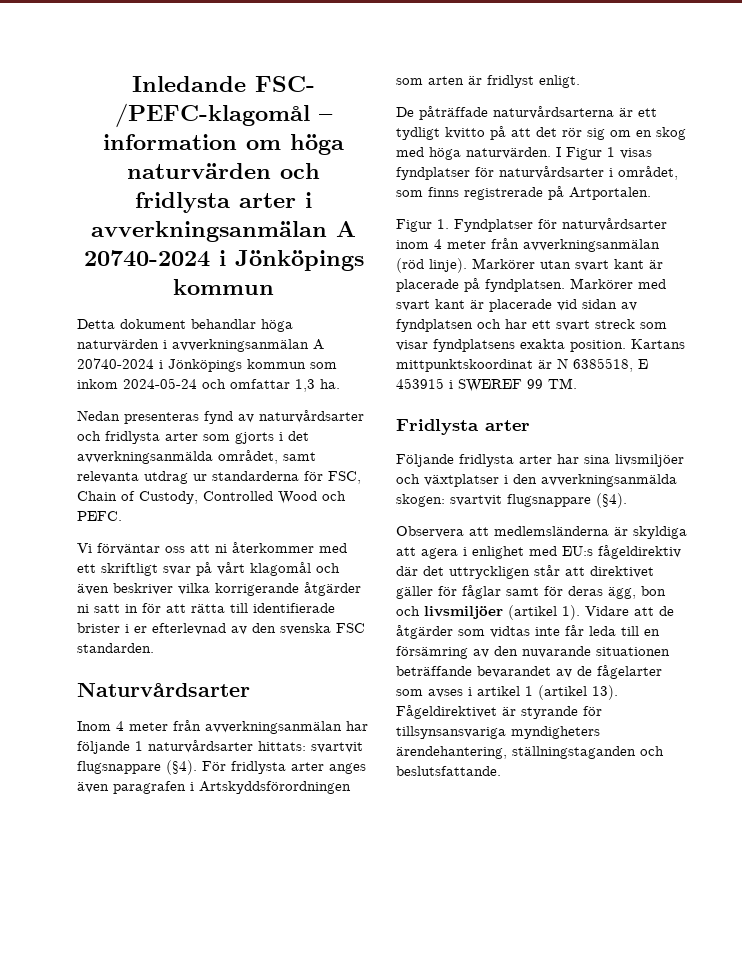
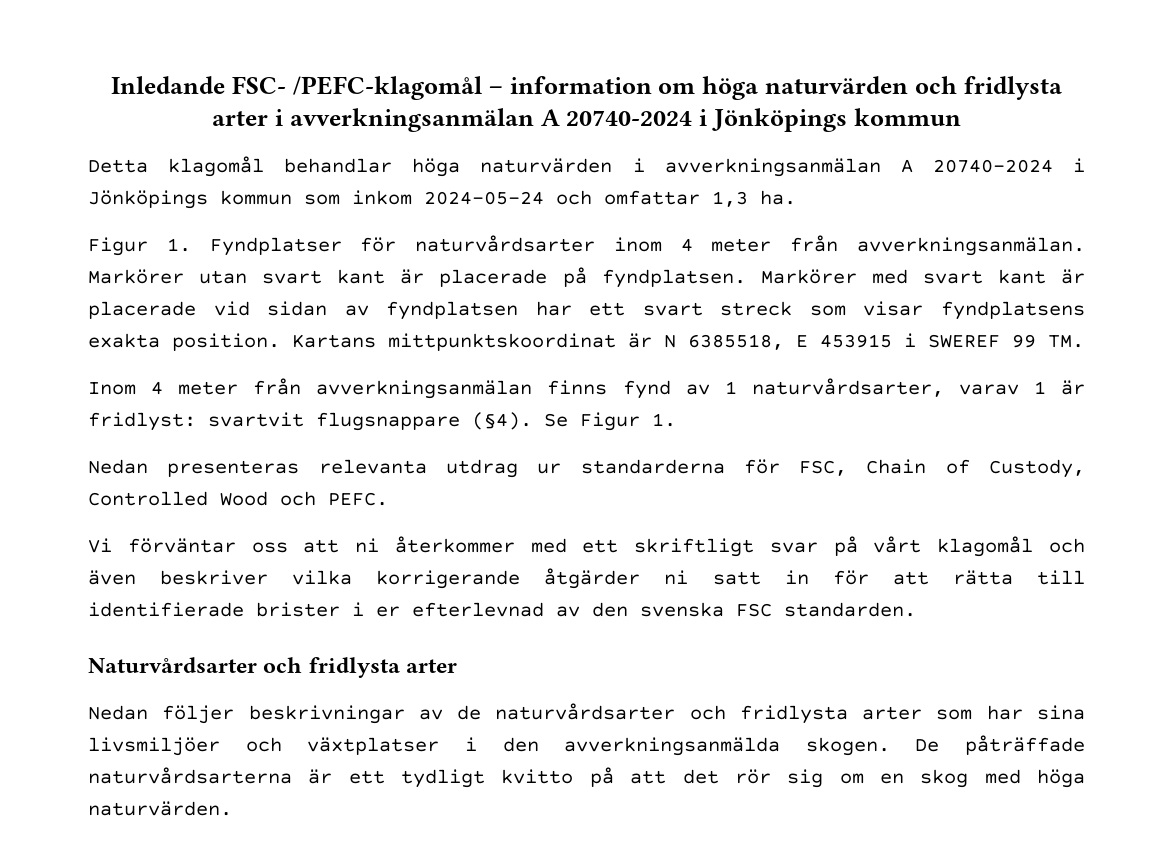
- Detta dokument behandlar höga naturvärden i avverkningsanmälan A 20740-2024 i Jönköpings kommun som inkom 2024-05-24 och omfattar 1,3 ha.
+ Detta klagomål behandlar höga naturvärden i avverkningsanmälan A 20740-2024 i Jönköpings kommun som inkom 2024-05-24 och omfattar 1,3 ha.
- Nedan presenteras fynd av naturvårdsarter och fridlysta arter som gjorts i det avverkningsanmälda området, samt relevanta utdrag ur standarderna för FSC, Chain of Custody, Controlled Wood och PEFC.
+ Figur 1. Fyndplatser för naturvårdsarter inom 4 meter från avverkningsanmälan. Markörer utan svart kant är placerade på fyndplatsen. Markörer med svart kant är placerade vid sidan av fyndplatsen har ett svart streck som visar fyndplatsens exakta position. Kartans mittpunktskoordinat är N 6385518, E 453915 i SWEREF 99 TM.
+ Inom 4 meter från avverkningsanmälan finns fynd av 1 naturvårdsarter, varav 1 är fridlyst: svartvit flugsnappare (§4). Se Figur 1.
+ Nedan presenteras relevanta utdrag ur standarderna för FSC, Chain of Custody, Controlled Wood och PEFC.
- Naturvårdsarter
- Inom 4 meter från avverkningsanmälan har följande 1 naturvårdsarter hittats: svartvit flugsnappare (§4). För fridlysta arter anges även paragrafen i Artskyddsförordningen som arten är fridlyst enligt.
- De påträffade naturvårdsarterna är ett tydligt kvitto på att det rör sig om en skog med höga naturvärden. I Figur 1 visas fyndplatser för naturvårdsarter i området, som finns registrerade på Artportalen.
- Figur 1. Fyndplatser för naturvårdsarter inom 4 meter från avverkningsanmälan (röd linje). Markörer utan svart kant är placerade på fyndplatsen. Markörer med svart kant är placerade vid sidan av fyndplatsen och har ett svart streck som visar fyndplatsens exakta position. Kartans mittpunktskoordinat är N 6385518, E 453915 i SWEREF 99 TM.
- Fridlysta arter
- Följande fridlysta arter har sina livsmiljöer och växtplatser i den avverkningsanmälda skogen: svartvit flugsnappare (§4).
- Observera att medlemsländerna är skyldiga att agera i enlighet med EU:s fågeldirektiv där det uttryckligen står att direktivet gäller för fåglar samt för deras ägg, bon och livsmiljöer (artikel 1). Vidare att de åtgärder som vidtas inte får leda till en försämring av den nuvarande situationen beträffande bevarandet av de fågelarter som avses i artikel 1 (artikel 13). Fågeldirektivet är styrande för tillsynsansvariga myndigheters ärendehantering, ställningstaganden och beslutsfattande.
+ Naturvårdsarter och fridlysta arter
+ Nedan följer beskrivningar av de naturvårdsarter och fridlysta arter som har sina livsmiljöer och växtplatser i den avverkningsanmälda skogen. De påträffade naturvårdsarterna är ett tydligt kvitto på att det rör sig om en skog med höga naturvärden.

